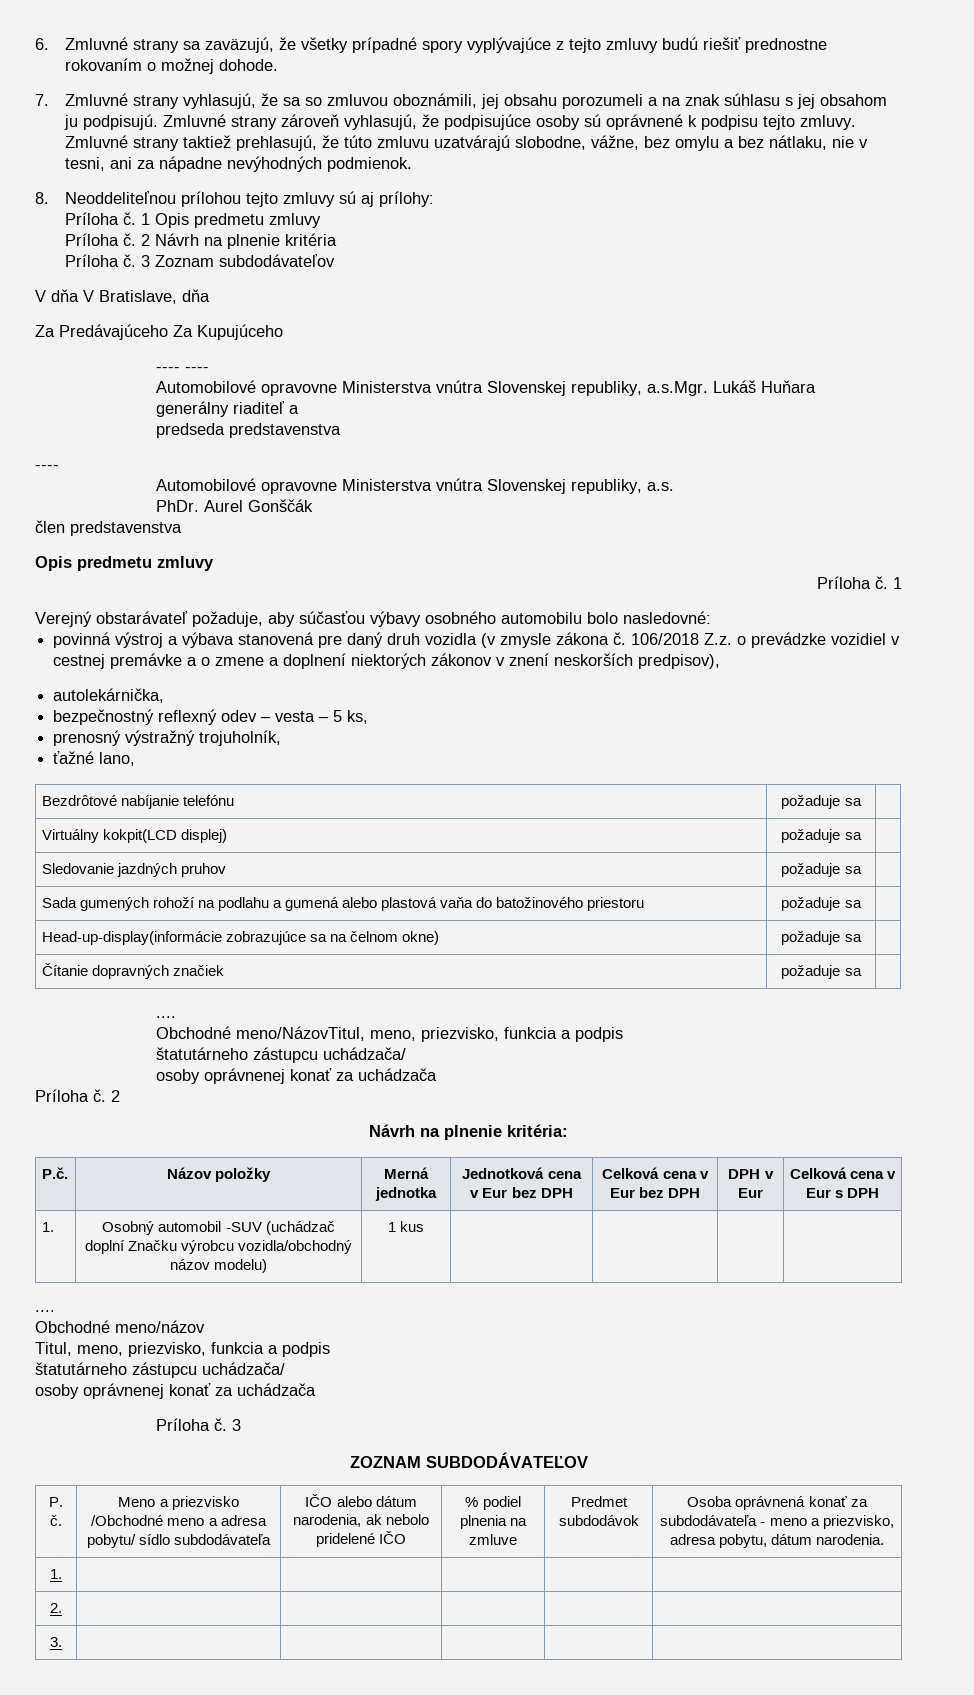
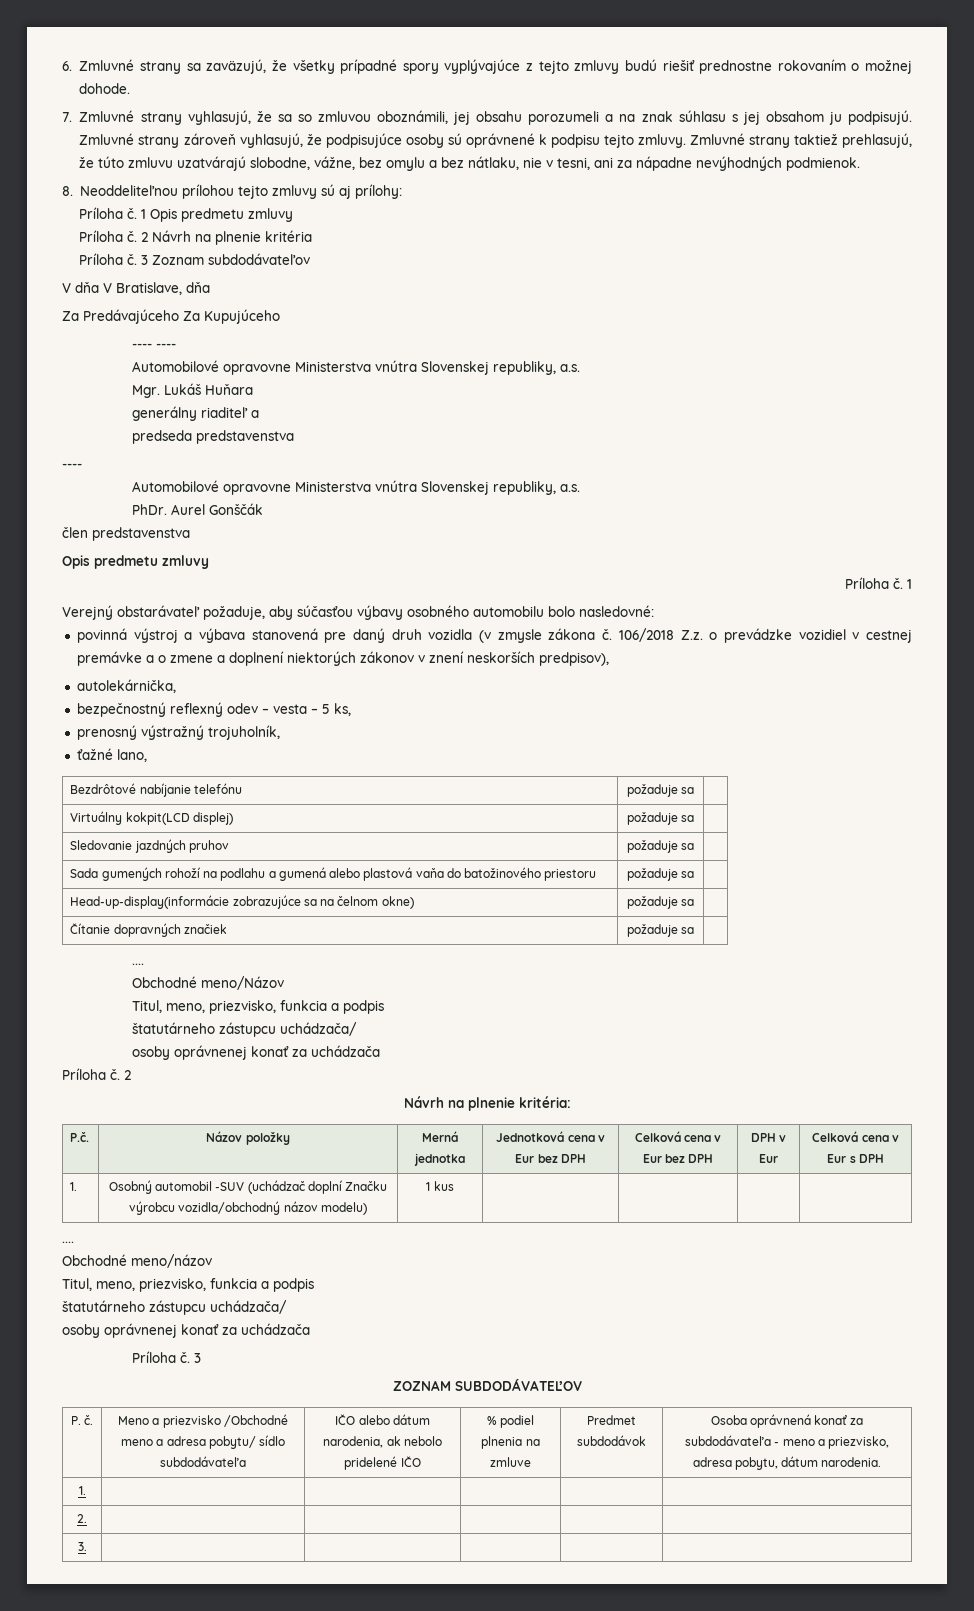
  ---- ----
- Automobilové opravovne Ministerstva vnútra Slovenskej republiky, a.s.Mgr. Lukáš Huňara
+ Automobilové opravovne Ministerstva vnútra Slovenskej republiky, a.s.
+ Mgr. Lukáš Huňara
- Obchodné meno/NázovTitul, meno, priezvisko, funkcia a podpis
+ Obchodné meno/Názov
+ Titul, meno, priezvisko, funkcia a podpis

